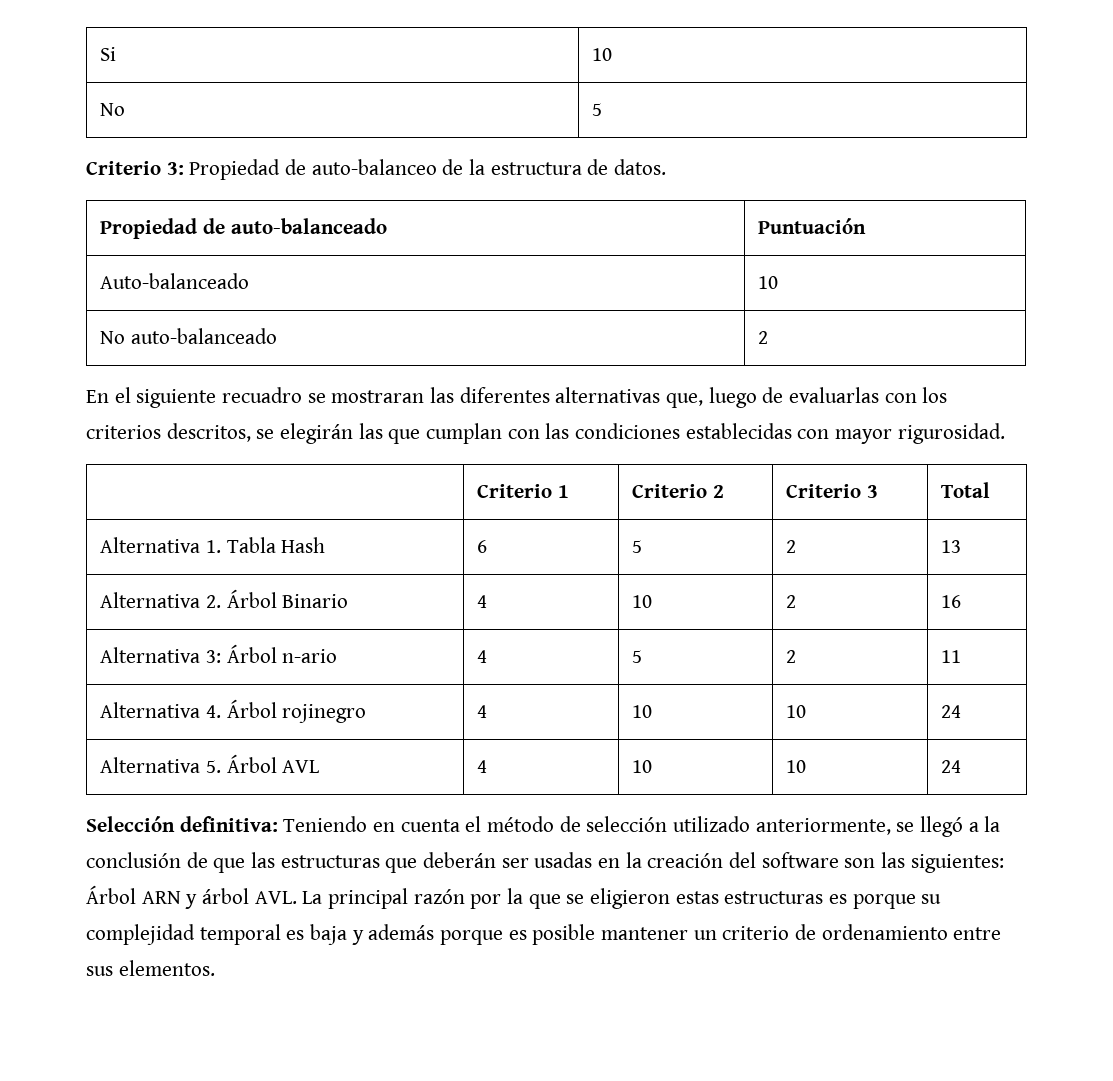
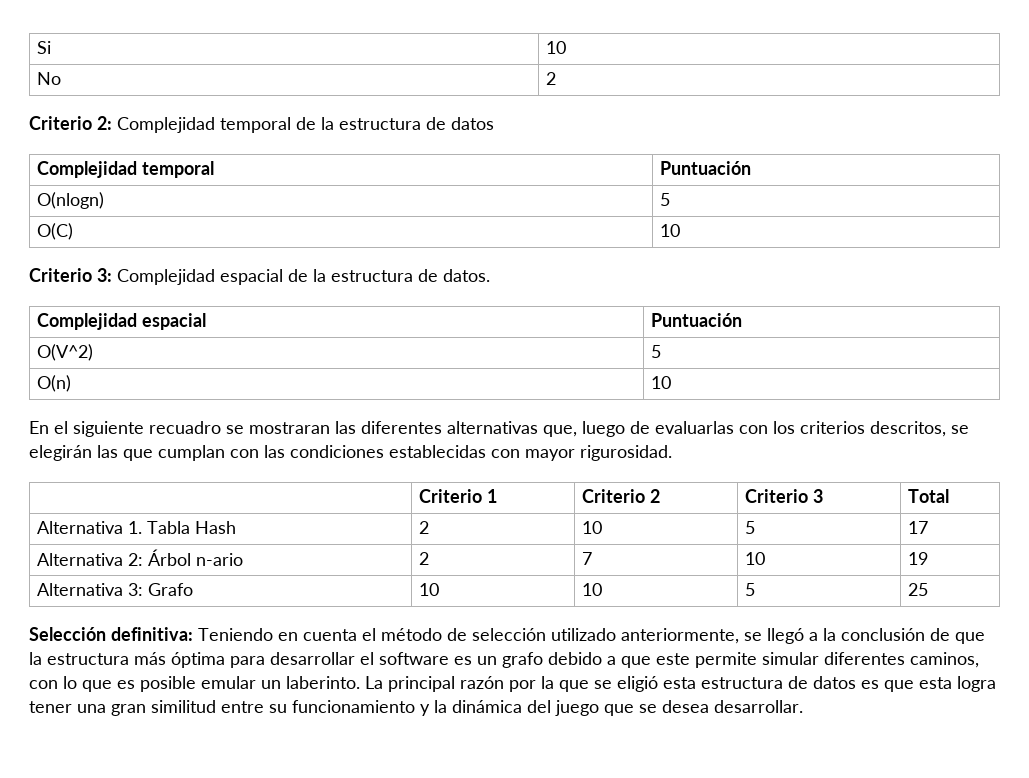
- No | 5
+ No | 2
+ Criterio 2: Complejidad temporal de la estructura de datos
+ Complejidad temporal | Puntuación
+ O(nlogn) | 5
+ O(C) | 10
- Criterio 3: Propiedad de auto-balanceo de la estructura de datos.
+ Criterio 3: Complejidad espacial de la estructura de datos.
- Propiedad de auto-balanceado | Puntuación
- Auto-balanceado | 10
- No auto-balanceado | 2
+ Complejidad espacial | Puntuación
+ O(V^2) | 5
+ O(n) | 10
- Alternativa 1. Tabla Hash | 6 | 5 | 2 | 13
- Alternativa 2. Árbol Binario | 4 | 10 | 2 | 16
+ Alternativa 1. Tabla Hash | 2 | 10 | 5 | 17
+ Alternativa 2: Árbol n-ario | 2 | 7 | 10 | 19
- Alternativa 3: Árbol n-ario | 4 | 5 | 2 | 11
- Alternativa 4. Árbol rojinegro | 4 | 10 | 10 | 24
- Alternativa 5. Árbol AVL | 4 | 10 | 10 | 24
+ Alternativa 3: Grafo | 10 | 10 | 5 | 25
- Selección definitiva: Teniendo en cuenta el método de selección utilizado anteriormente, se llegó a la conclusión de que las estructuras que deberán ser usadas en la creación del software son las siguientes: Árbol ARN y árbol AVL. La principal razón por la que se eligieron estas estructuras es porque su complejidad temporal es baja y además porque es posible mantener un criterio de ordenamiento entre sus elementos.
+ Selección definitiva: Teniendo en cuenta el método de selección utilizado anteriormente, se llegó a la conclusión de que la estructura más óptima para desarrollar el software es un grafo debido a que este permite simular diferentes caminos, con lo que es posible emular un laberinto. La principal razón por la que se eligió esta estructura de datos es que esta logra tener una gran similitud entre su funcionamiento y la dinámica del juego que se desea desarrollar.

